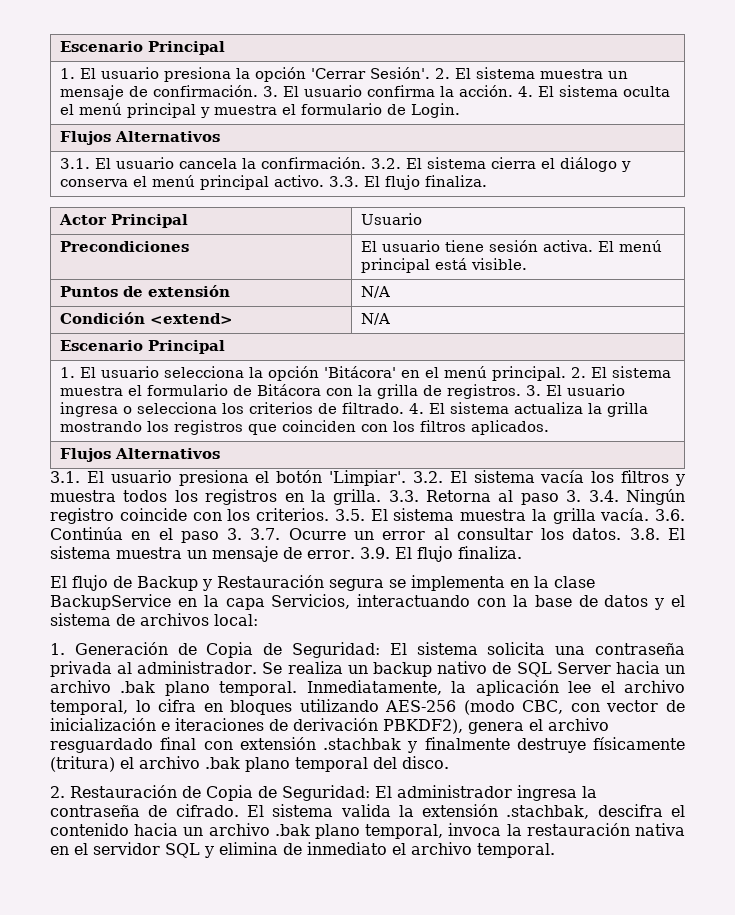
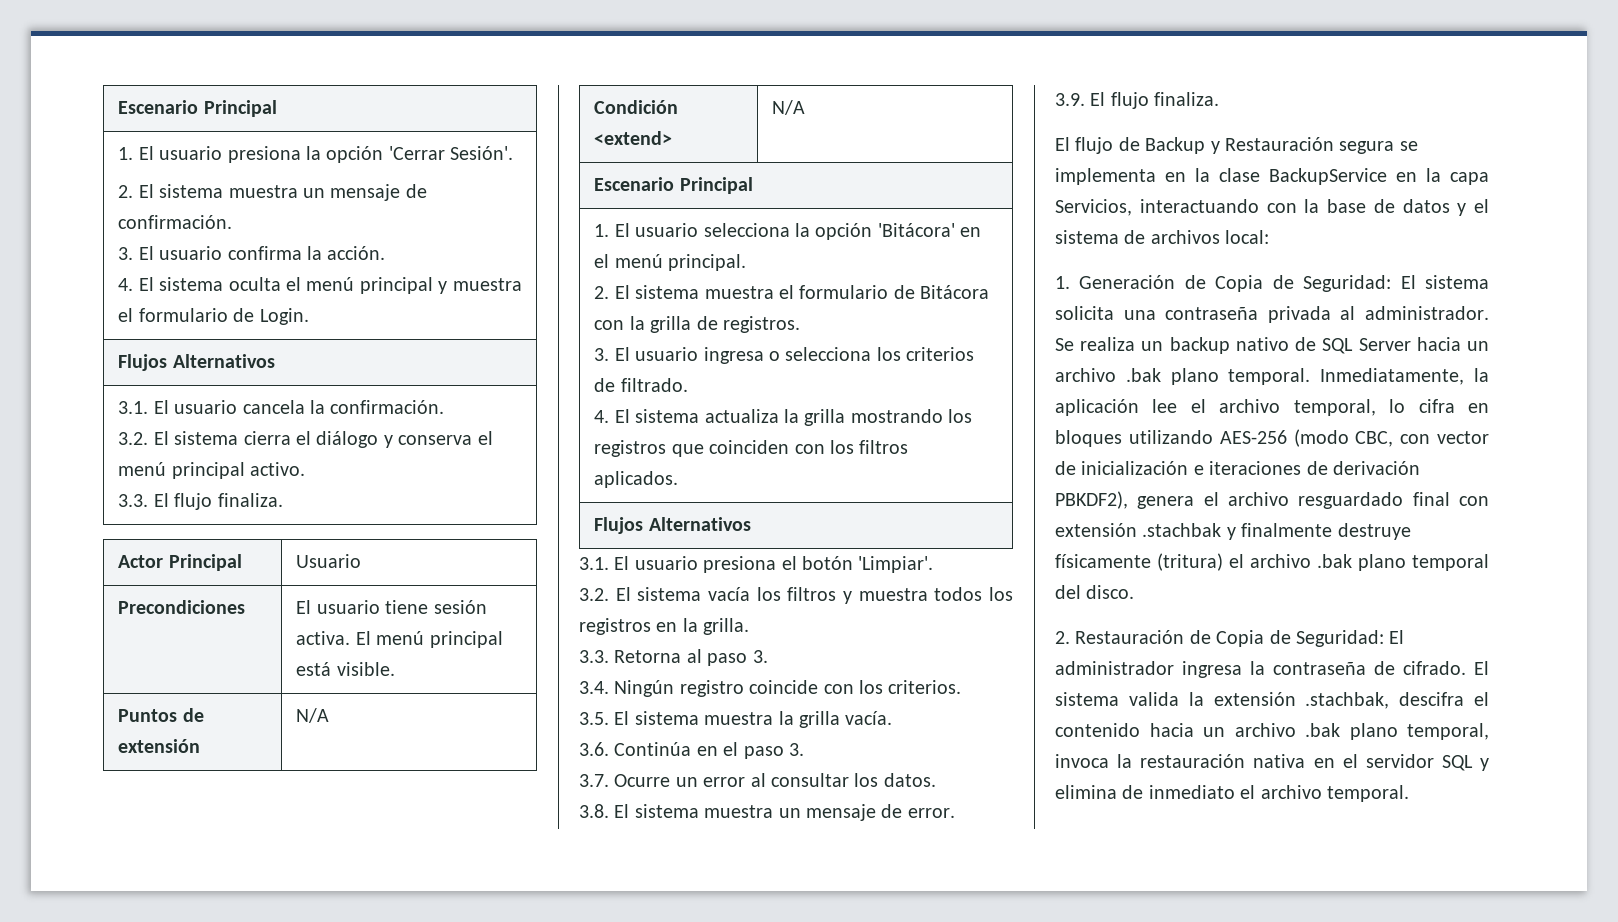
- 1. El usuario presiona la opción 'Cerrar Sesión'. 2. El sistema muestra un mensaje de confirmación. 3. El usuario confirma la acción. 4. El sistema oculta el menú principal y muestra el formulario de Login.
+ 1. El usuario presiona la opción 'Cerrar Sesión'.
+ 2. El sistema muestra un mensaje de confirmación.
+ 3. El usuario confirma la acción.
+ 4. El sistema oculta el menú principal y muestra el formulario de Login.
- 3.1. El usuario cancela la confirmación. 3.2. El sistema cierra el diálogo y conserva el menú principal activo. 3.3. El flujo finaliza.
+ 3.1. El usuario cancela la confirmación.
+ 3.2. El sistema cierra el diálogo y conserva el menú principal activo.
+ 3.3. El flujo finaliza.
- 1. El usuario selecciona la opción 'Bitácora' en el menú principal. 2. El sistema muestra el formulario de Bitácora con la grilla de registros. 3. El usuario ingresa o selecciona los criterios de filtrado. 4. El sistema actualiza la grilla mostrando los registros que coinciden con los filtros aplicados.
+ 1. El usuario selecciona la opción 'Bitácora' en el menú principal.
+ 2. El sistema muestra el formulario de Bitácora con la grilla de registros.
+ 3. El usuario ingresa o selecciona los criterios de filtrado.
+ 4. El sistema actualiza la grilla mostrando los registros que coinciden con los filtros aplicados.
- 3.1. El usuario presiona el botón 'Limpiar'. 3.2. El sistema vacía los filtros y muestra todos los registros en la grilla. 3.3. Retorna al paso 3. 3.4. Ningún registro coincide con los criterios. 3.5. El sistema muestra la grilla vacía. 3.6. Continúa en el paso 3. 3.7. Ocurre un error al consultar los datos. 3.8. El sistema muestra un mensaje de error. 3.9. El flujo finaliza.
+ 3.1. El usuario presiona el botón 'Limpiar'.
+ 3.2. El sistema vacía los filtros y muestra todos los registros en la grilla.
+ 3.3. Retorna al paso 3.
+ 3.4. Ningún registro coincide con los criterios.
+ 3.5. El sistema muestra la grilla vacía.
+ 3.6. Continúa en el paso 3.
+ 3.7. Ocurre un error al consultar los datos.
+ 3.8. El sistema muestra un mensaje de error.
+ 3.9. El flujo finaliza.

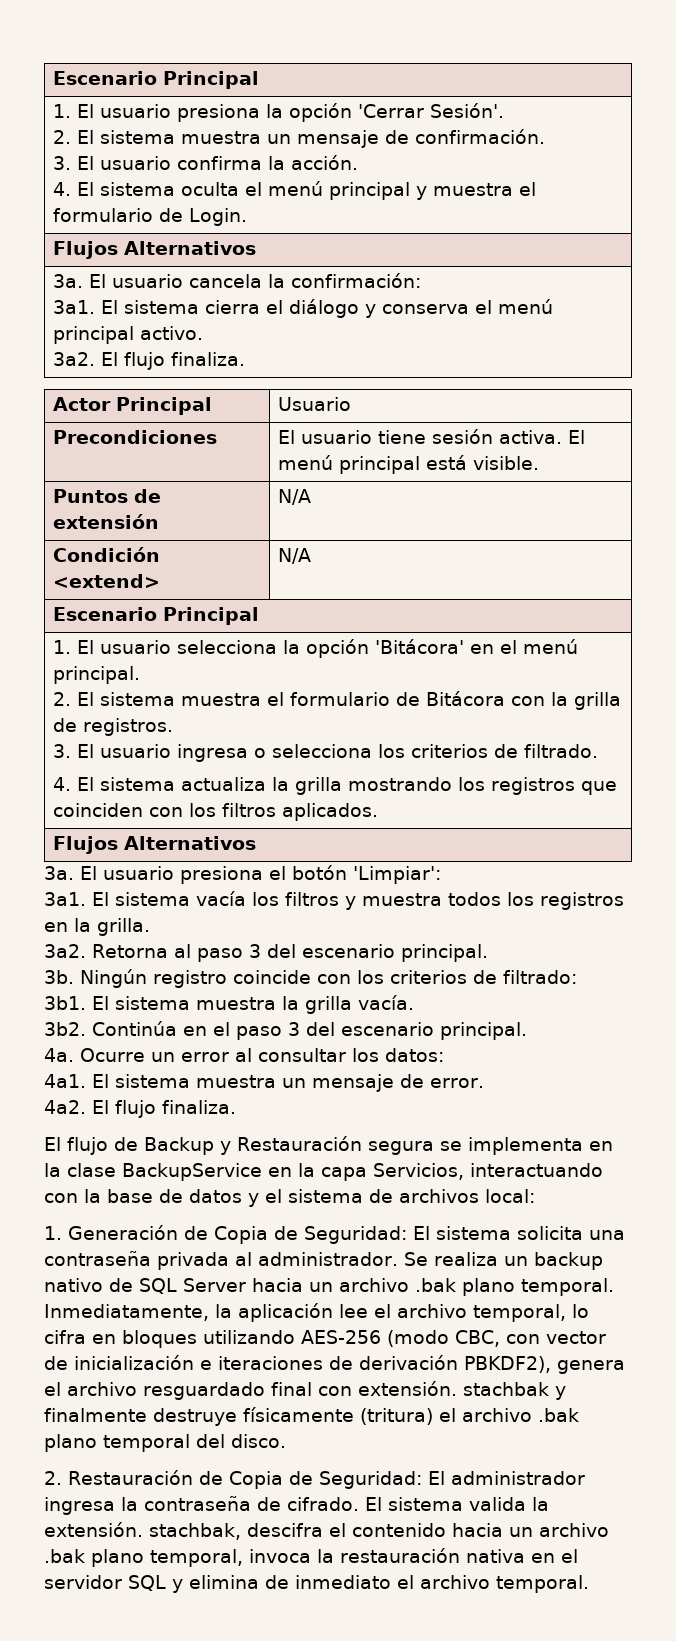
- 3.1. El usuario cancela la confirmación.
- 3.2. El sistema cierra el diálogo y conserva el menú principal activo.
- 3.3. El flujo finaliza.
+ 3a. El usuario cancela la confirmación:
+ 3a1. El sistema cierra el diálogo y conserva el menú principal activo.
+ 3a2. El flujo finaliza.
- 3.1. El usuario presiona el botón 'Limpiar'.
- 3.2. El sistema vacía los filtros y muestra todos los registros en la grilla.
+ 3a. El usuario presiona el botón 'Limpiar':
+ 3a1. El sistema vacía los filtros y muestra todos los registros en la grilla.
- 3.3. Retorna al paso 3.
- 3.4. Ningún registro coincide con los criterios.
- 3.5. El sistema muestra la grilla vacía.
+ 3a2. Retorna al paso 3 del escenario principal.
+ 3b. Ningún registro coincide con los criterios de filtrado:
+ 3b1. El sistema muestra la grilla vacía.
- 3.6. Continúa en el paso 3.
- 3.7. Ocurre un error al consultar los datos.
- 3.8. El sistema muestra un mensaje de error.
+ 3b2. Continúa en el paso 3 del escenario principal.
+ 4a. Ocurre un error al consultar los datos:
+ 4a1. El sistema muestra un mensaje de error.
- 3.9. El flujo finaliza.
+ 4a2. El flujo finaliza.
- Inmediatamente, la aplicación lee el archivo temporal, lo cifra en bloques utilizando AES-256 (modo CBC, con vector de inicialización e iteraciones de derivación PBKDF2), genera el archivo resguardado final con extensión .stachbak y finalmente destruye físicamente (tritura) el archivo .bak plano temporal del disco.
+ Inmediatamente, la aplicación lee el archivo temporal, lo cifra en bloques utilizando AES-256 (modo CBC, con vector de inicialización e iteraciones de derivación PBKDF2), genera el archivo resguardado final con extensión. stachbak y finalmente destruye físicamente (tritura) el archivo .bak plano temporal del disco.
- El sistema valida la extensión .stachbak, descifra el contenido hacia un archivo .bak plano temporal, invoca la restauración nativa en el servidor SQL y elimina de inmediato el archivo temporal.
+ El sistema valida la extensión. stachbak, descifra el contenido hacia un archivo .bak plano temporal, invoca la restauración nativa en el servidor SQL y elimina de inmediato el archivo temporal.

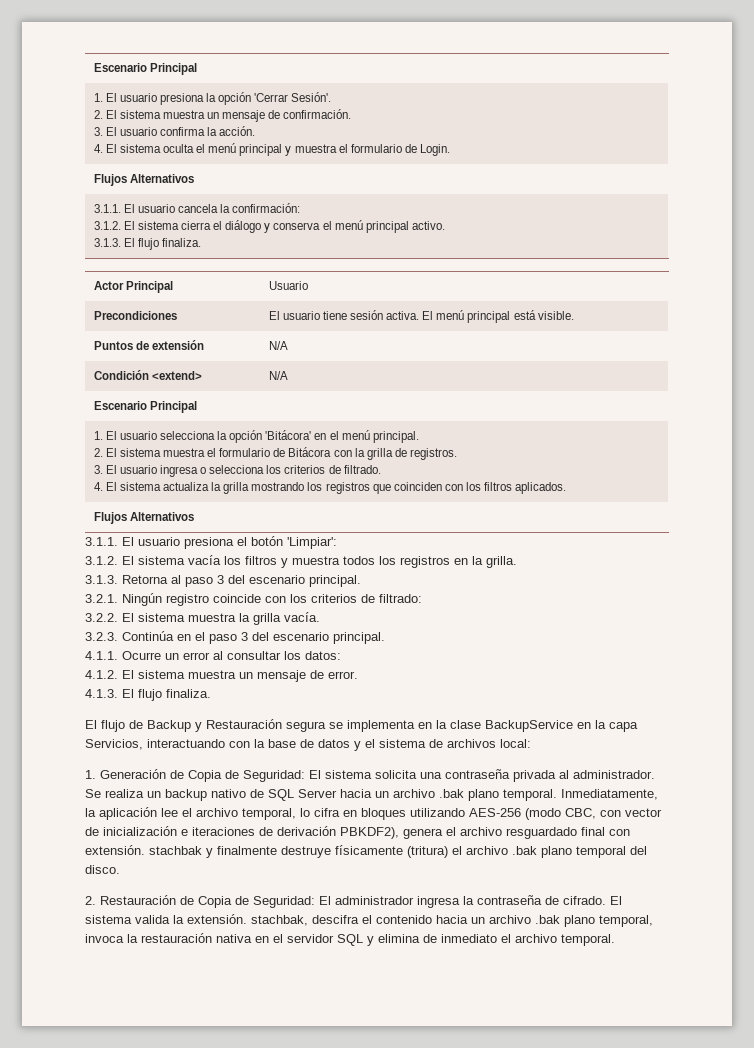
- 3a. El usuario cancela la confirmación:
- 3a1. El sistema cierra el diálogo y conserva el menú principal activo.
- 3a2. El flujo finaliza.
+ 3.1.1. El usuario cancela la confirmación:
+ 3.1.2. El sistema cierra el diálogo y conserva el menú principal activo.
+ 3.1.3. El flujo finaliza.
- 3a. El usuario presiona el botón 'Limpiar':
+ 3.1.1. El usuario presiona el botón 'Limpiar':
- 3a1. El sistema vacía los filtros y muestra todos los registros en la grilla.
+ 3.1.2. El sistema vacía los filtros y muestra todos los registros en la grilla.
- 3a2. Retorna al paso 3 del escenario principal.
+ 3.1.3. Retorna al paso 3 del escenario principal.
- 3b. Ningún registro coincide con los criterios de filtrado:
+ 3.2.1. Ningún registro coincide con los criterios de filtrado:
- 3b1. El sistema muestra la grilla vacía.
+ 3.2.2. El sistema muestra la grilla vacía.
- 3b2. Continúa en el paso 3 del escenario principal.
+ 3.2.3. Continúa en el paso 3 del escenario principal.
- 4a. Ocurre un error al consultar los datos:
+ 4.1.1. Ocurre un error al consultar los datos:
- 4a1. El sistema muestra un mensaje de error.
+ 4.1.2. El sistema muestra un mensaje de error.
- 4a2. El flujo finaliza.
+ 4.1.3. El flujo finaliza.

